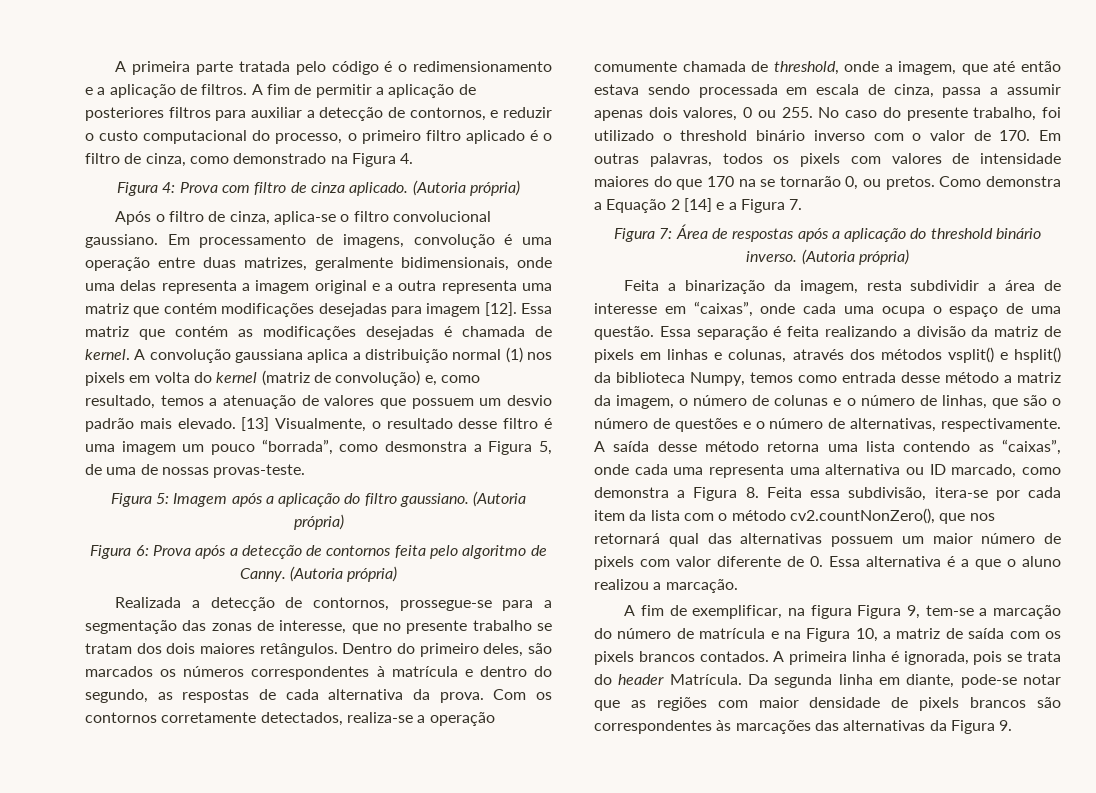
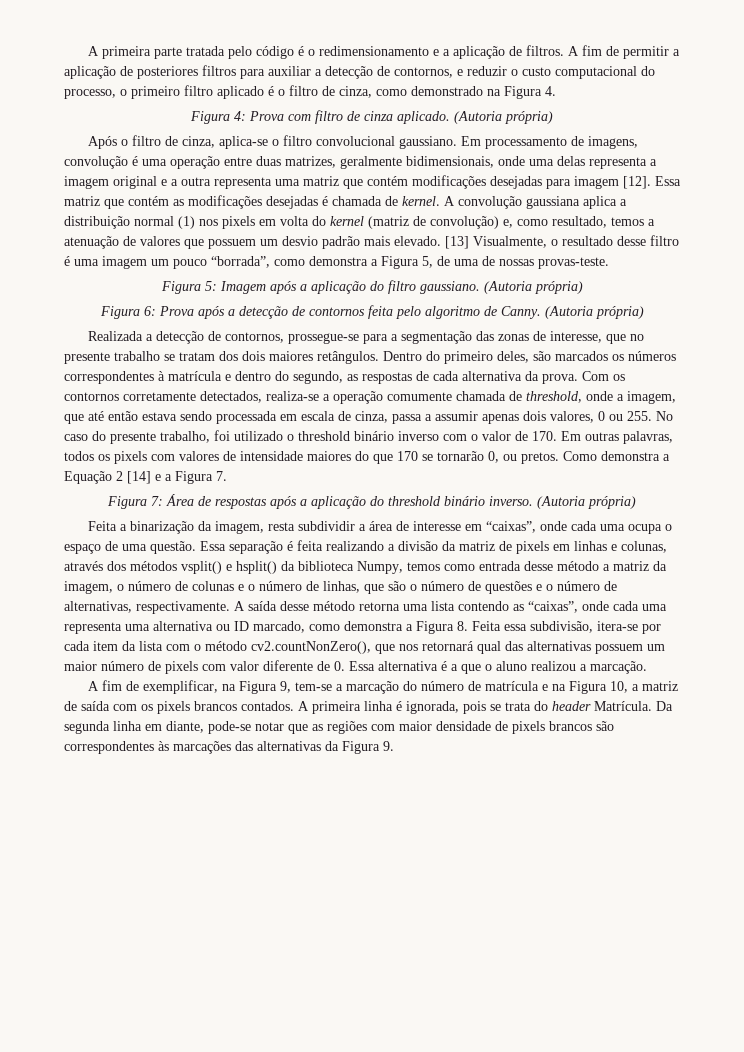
- [13] Visualmente, o resultado desse filtro é uma imagem um pouco “borrada”, como desmonstra a Figura 5, de uma de nossas provas-teste.
+ [13] Visualmente, o resultado desse filtro é uma imagem um pouco “borrada”, como demonstra a Figura 5, de uma de nossas provas-teste.
- Com os contornos corretamente detectados, realiza-se a operação comumente chamada de threshold, onde a imagem, que até então estava sendo processada em escala de cinza, passa a assumir apenas dois valores, 0 ou 255. No caso do presente trabalho, foi utilizado o threshold binário inverso com o valor de 170. Em outras palavras, todos os pixels com valores de intensidade maiores do que 170 na se tornarão 0, ou pretos.
+ Com os contornos corretamente detectados, realiza-se a operação comumente chamada de threshold, onde a imagem, que até então estava sendo processada em escala de cinza, passa a assumir apenas dois valores, 0 ou 255. No caso do presente trabalho, foi utilizado o threshold binário inverso com o valor de 170. Em outras palavras, todos os pixels com valores de intensidade maiores do que 170 se tornarão 0, ou pretos.
- A fim de exemplificar, na figura Figura 9, tem-se a marcação do número de matrícula e na Figura 10, a matriz de saída com os pixels brancos contados.
+ A fim de exemplificar, na Figura 9, tem-se a marcação do número de matrícula e na Figura 10, a matriz de saída com os pixels brancos contados.

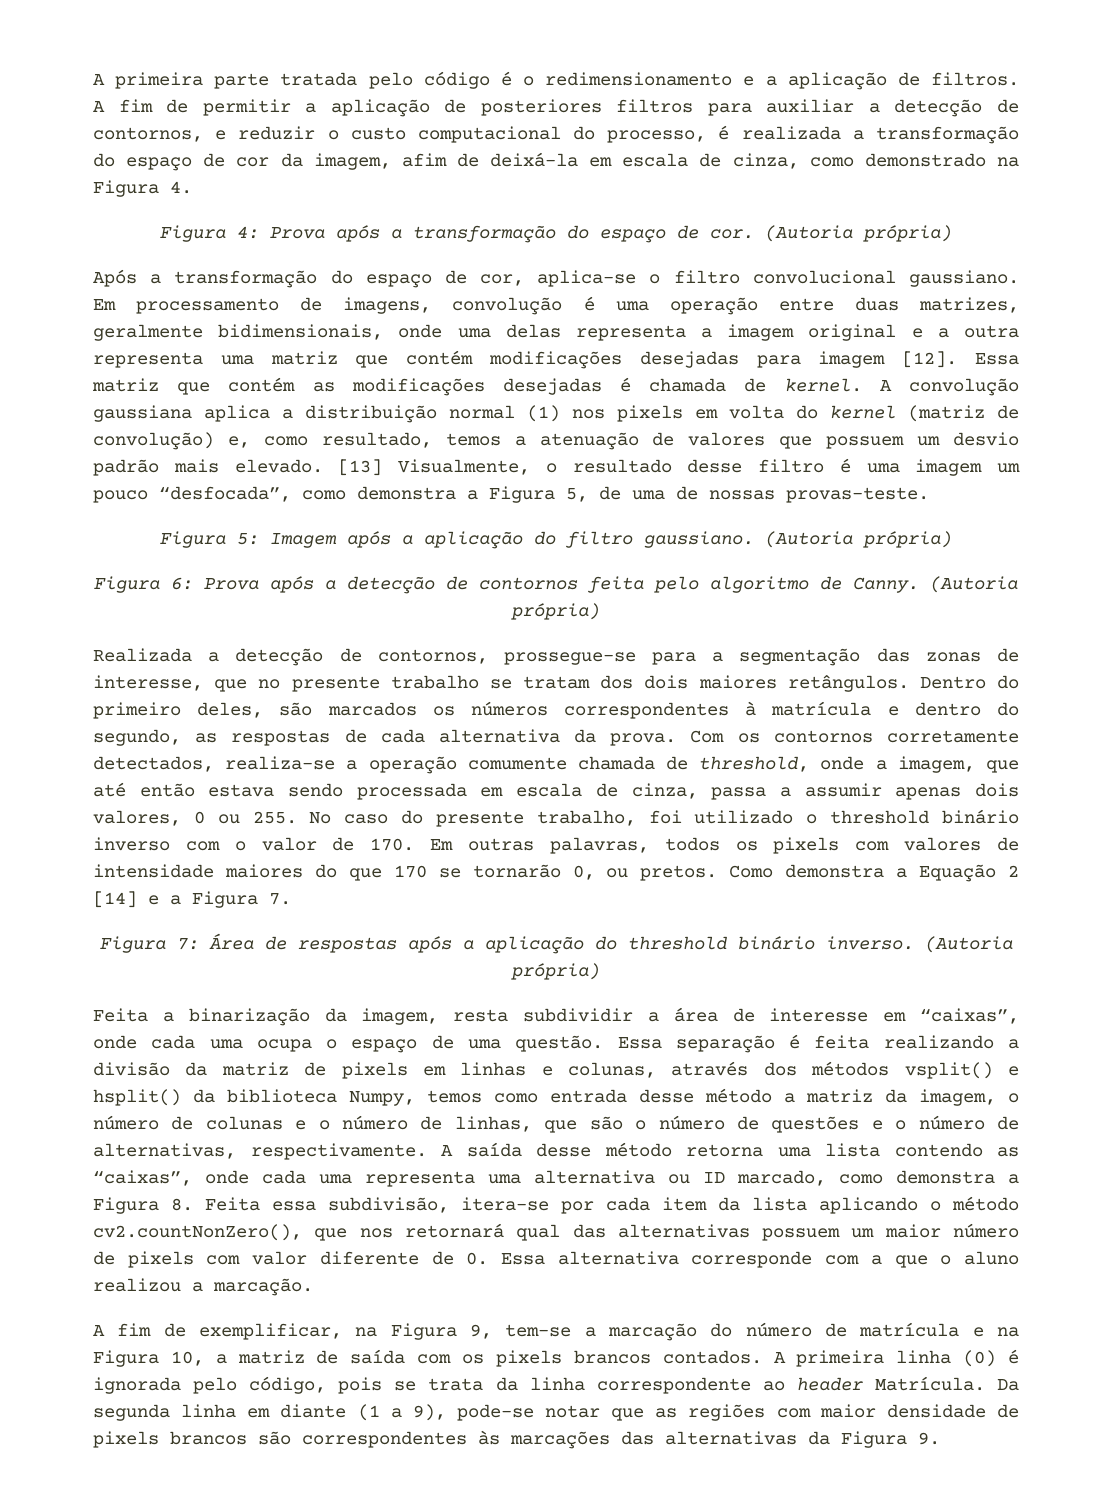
- A fim de permitir a aplicação de posteriores filtros para auxiliar a detecção de contornos, e reduzir o custo computacional do processo, o primeiro filtro aplicado é o filtro de cinza, como demonstrado na Figura 4.
+ A fim de permitir a aplicação de posteriores filtros para auxiliar a detecção de contornos, e reduzir o custo computacional do processo, é realizada a transformação do espaço de cor da imagem, afim de deixá-la em escala de cinza, como demonstrado na Figura 4.
- Figura 4: Prova com filtro de cinza aplicado. (Autoria própria)
- Após o filtro de cinza, aplica-se o filtro convolucional gaussiano.
+ Figura 4: Prova após a transformação do espaço de cor. (Autoria própria)
+ Após a transformação do espaço de cor, aplica-se o filtro convolucional gaussiano.
- [13] Visualmente, o resultado desse filtro é uma imagem um pouco “borrada”, como demonstra a Figura 5, de uma de nossas provas-teste.
+ [13] Visualmente, o resultado desse filtro é uma imagem um pouco “desfocada”, como demonstra a Figura 5, de uma de nossas provas-teste.
- A saída desse método retorna uma lista contendo as “caixas”, onde cada uma representa uma alternativa ou ID marcado, como demonstra a Figura 8. Feita essa subdivisão, itera-se por cada item da lista com o método cv2.countNonZero(), que nos retornará qual das alternativas possuem um maior número de pixels com valor diferente de 0. Essa alternativa é a que o aluno realizou a marcação.
+ A saída desse método retorna uma lista contendo as “caixas”, onde cada uma representa uma alternativa ou ID marcado, como demonstra a Figura 8. Feita essa subdivisão, itera-se por cada item da lista aplicando o método cv2.countNonZero(), que nos retornará qual das alternativas possuem um maior número de pixels com valor diferente de 0. Essa alternativa corresponde com a que o aluno realizou a marcação.
- A primeira linha é ignorada, pois se trata do header Matrícula.
+ A primeira linha (0) é ignorada pelo código, pois se trata da linha correspondente ao header Matrícula.
- Da segunda linha em diante, pode-se notar que as regiões com maior densidade de pixels brancos são correspondentes às marcações das alternativas da Figura 9.
+ Da segunda linha em diante (1 a 9), pode-se notar que as regiões com maior densidade de pixels brancos são correspondentes às marcações das alternativas da Figura 9.

